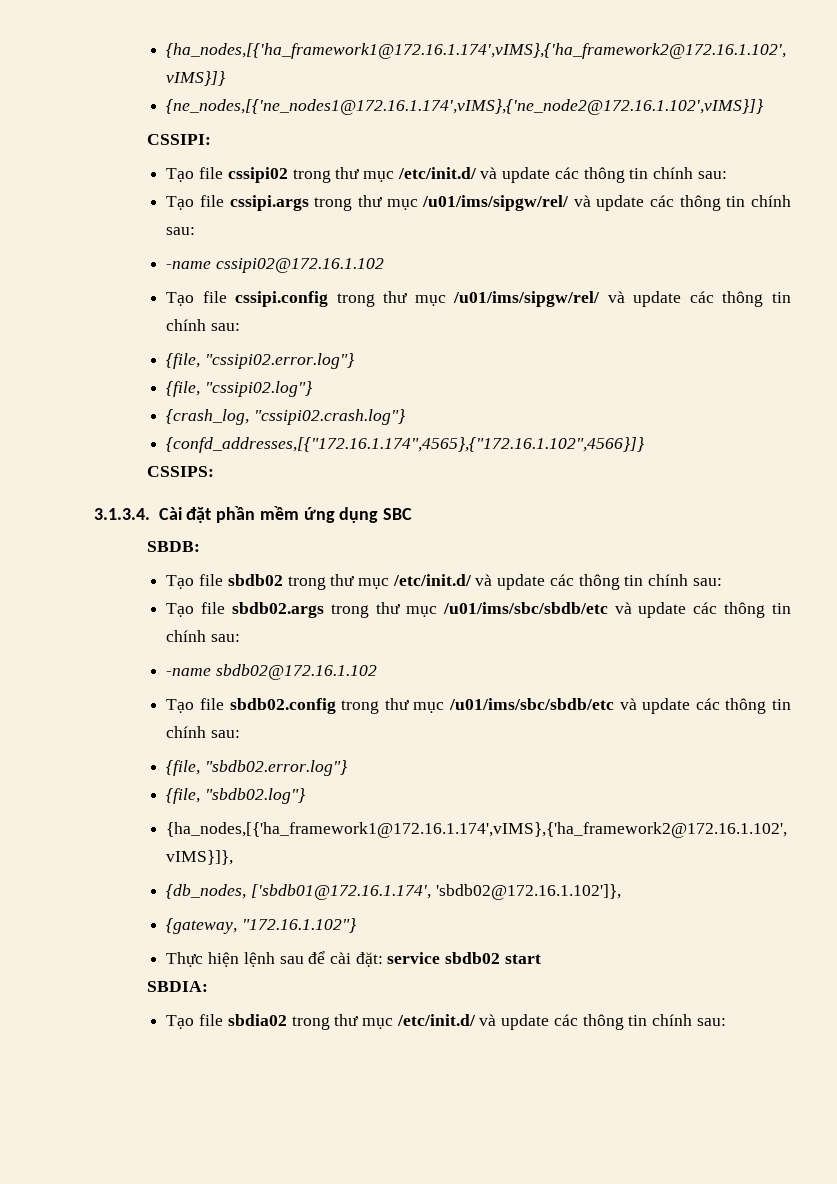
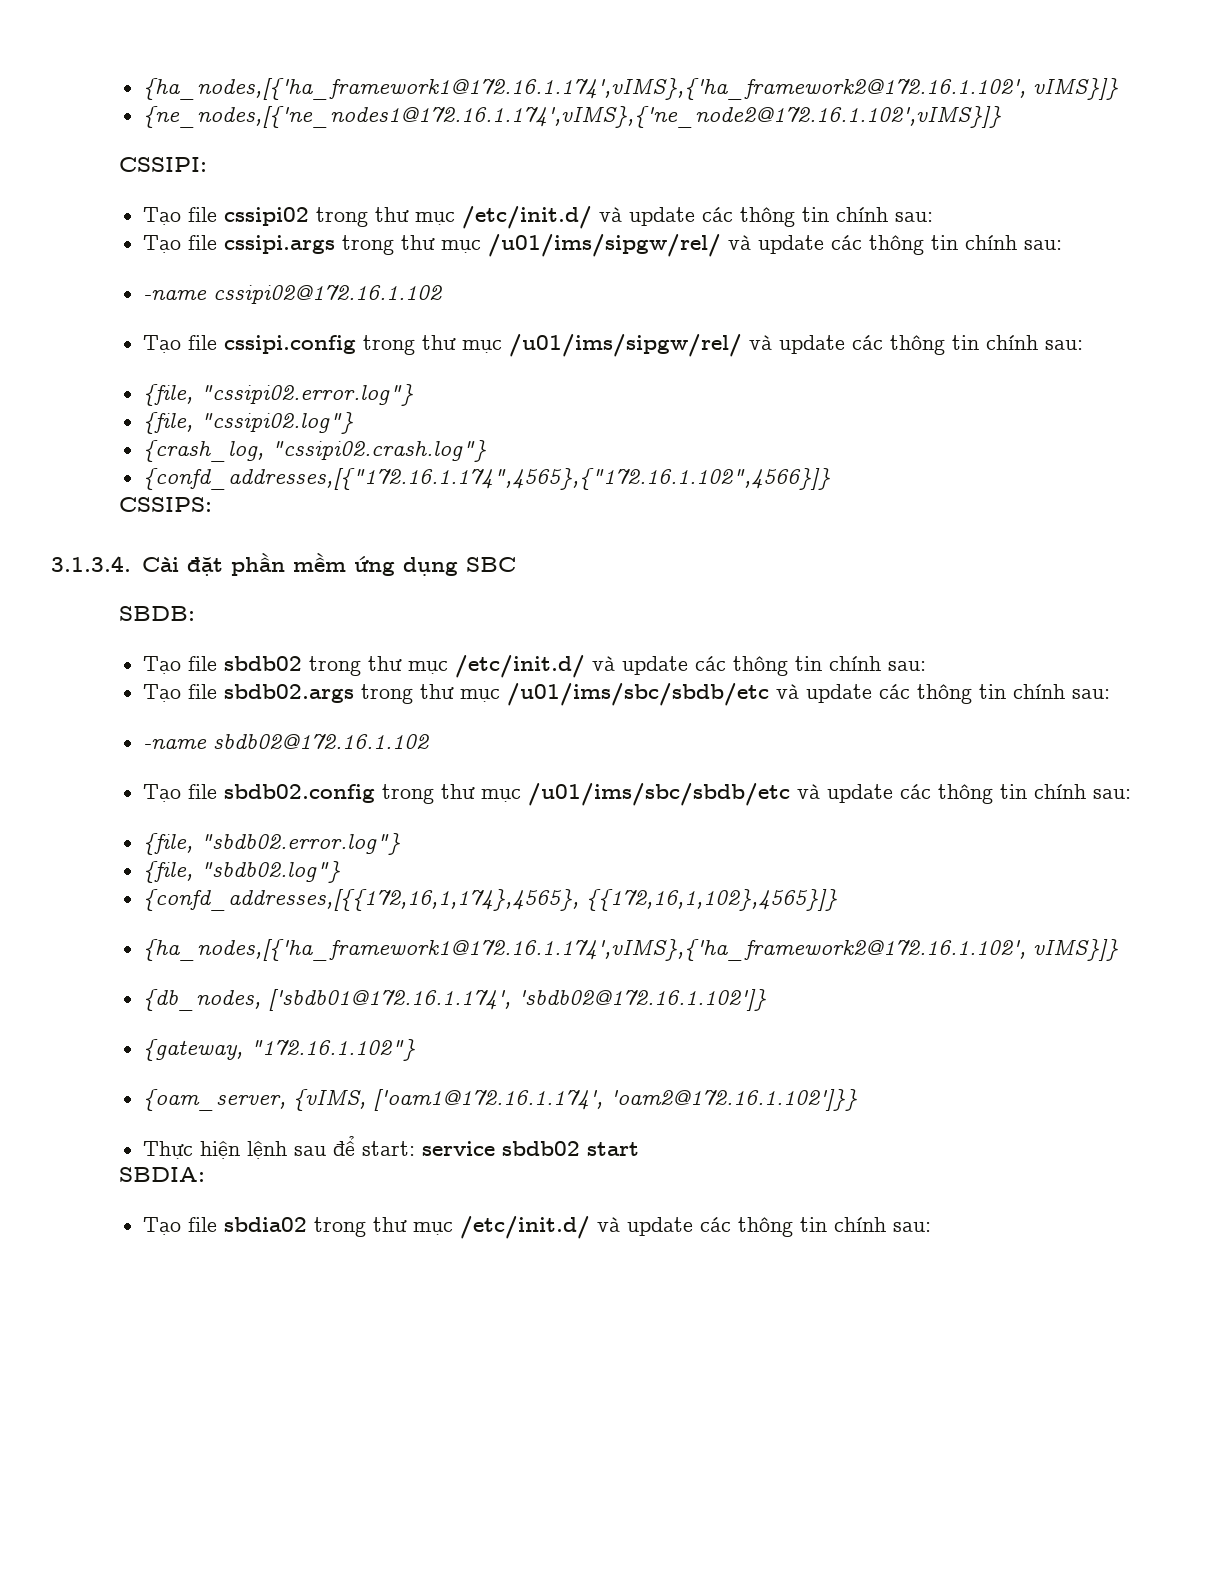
- {ha_nodes,[{'ha_framework1@172.16.1.174',vIMS},{'ha_framework2@172.16.1.102', vIMS}]},
+ {confd_addresses,[{{172,16,1,174},4565}, {{172,16,1,102},4565}]}
+ {ha_nodes,[{'ha_framework1@172.16.1.174',vIMS},{'ha_framework2@172.16.1.102', vIMS}]}
- {db_nodes, ['sbdb01@172.16.1.174', 'sbdb02@172.16.1.102']},
+ {db_nodes, ['sbdb01@172.16.1.174', 'sbdb02@172.16.1.102']}
+ {oam_server, {vIMS, ['oam1@172.16.1.174', 'oam2@172.16.1.102']}}
- Thực hiện lệnh sau để cài đặt: service sbdb02 start
+ Thực hiện lệnh sau để start: service sbdb02 start

